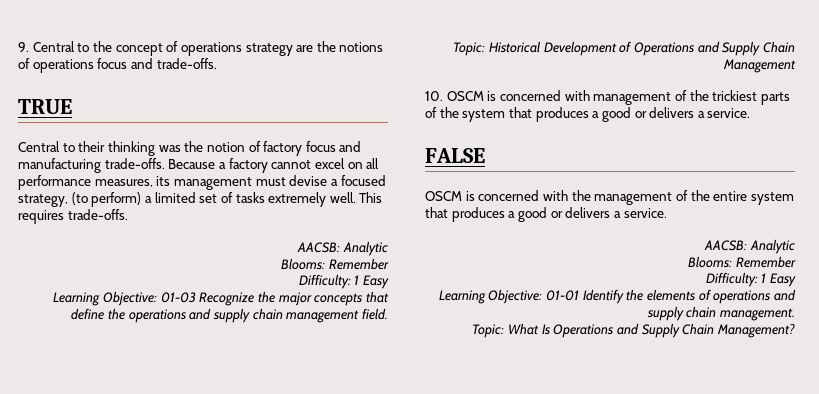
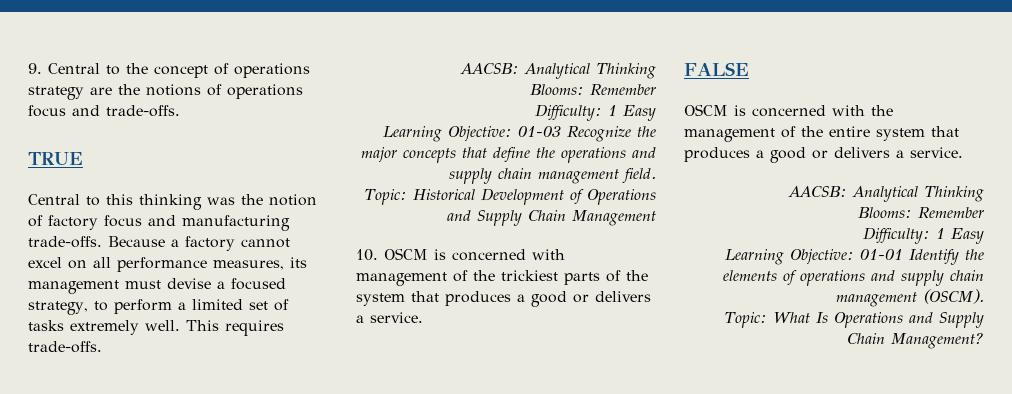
- Central to their thinking was the notion of factory focus and manufacturing trade-offs.
+ Central to this thinking was the notion of factory focus and manufacturing trade-offs.
- Because a factory cannot excel on all performance measures, its management must devise a focused strategy, (to perform) a limited set of tasks extremely well.
+ Because a factory cannot excel on all performance measures, its management must devise a focused strategy, to perform a limited set of tasks extremely well.
  This requires trade-offs.
- AACSB: Analytic
+ AACSB: Analytical Thinking
  OSCM is concerned with the management of the entire system that produces a good or delivers a service.
- AACSB: Analytic
+ AACSB: Analytical Thinking
- Learning Objective: 01-01 Identify the elements of operations and supply chain management.
+ Learning Objective: 01-01 Identify the elements of operations and supply chain management (OSCM).

